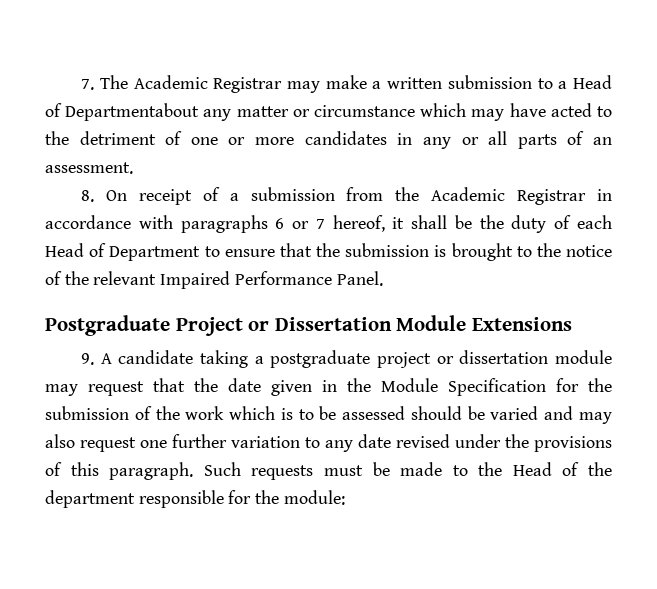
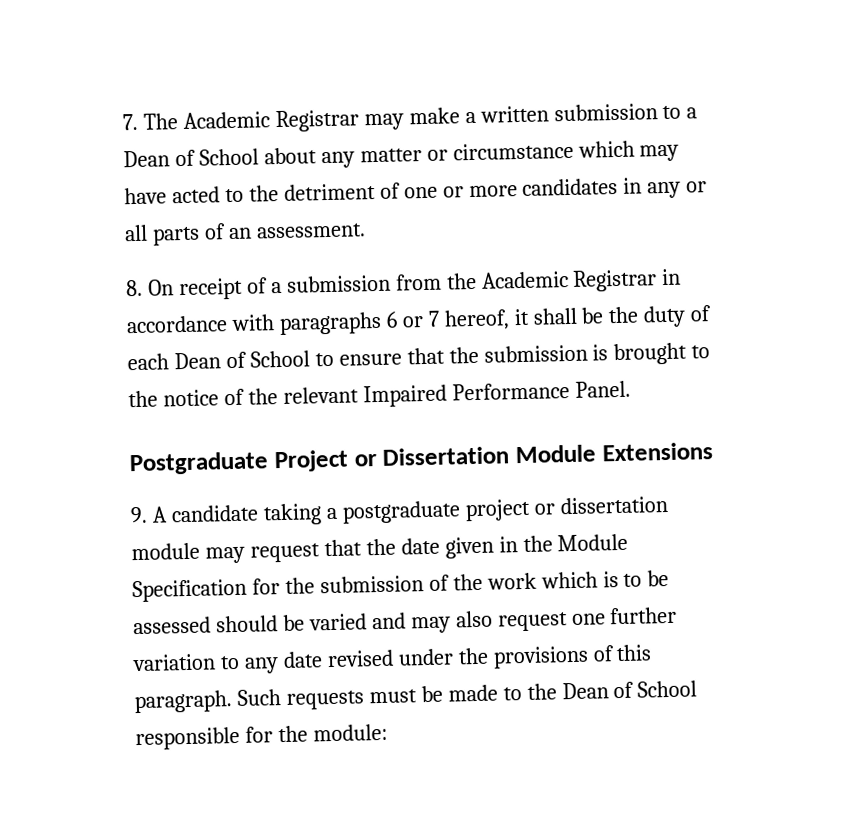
- 7. The Academic Registrar may make a written submission to a Head of Departmentabout any matter or circumstance which may have acted to the detriment of one or more candidates in any or all parts of an assessment.
+ 7. The Academic Registrar may make a written submission to a Dean of School about any matter or circumstance which may have acted to the detriment of one or more candidates in any or all parts of an assessment.
- 8. On receipt of a submission from the Academic Registrar in accordance with paragraphs 6 or 7 hereof, it shall be the duty of each Head of Department to ensure that the submission is brought to the notice of the relevant Impaired Performance Panel.
+ 8. On receipt of a submission from the Academic Registrar in accordance with paragraphs 6 or 7 hereof, it shall be the duty of each Dean of School to ensure that the submission is brought to the notice of the relevant Impaired Performance Panel.
- Such requests must be made to the Head of the department responsible for the module:
+ Such requests must be made to the Dean of School responsible for the module:

